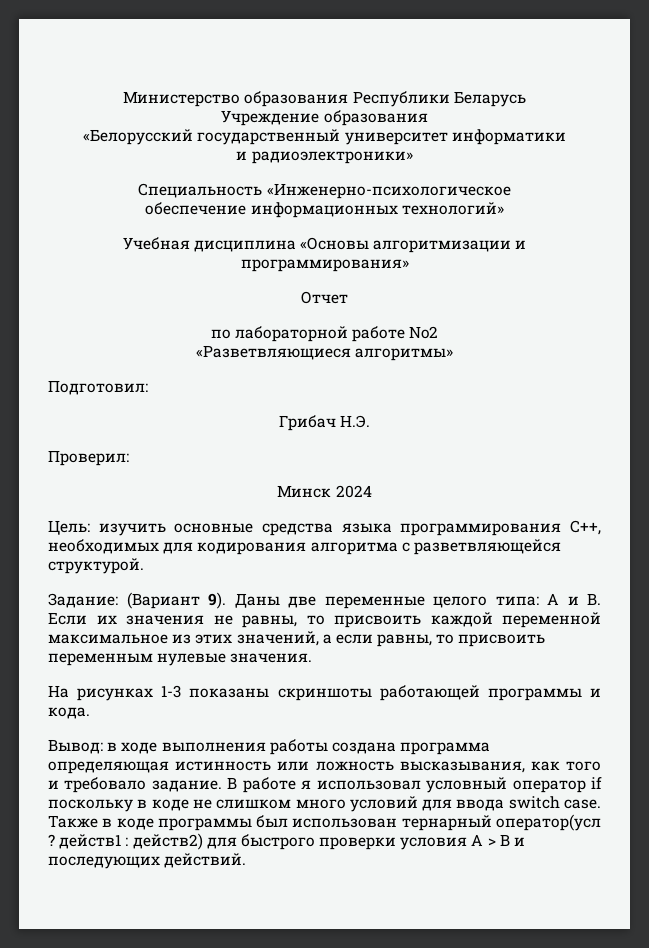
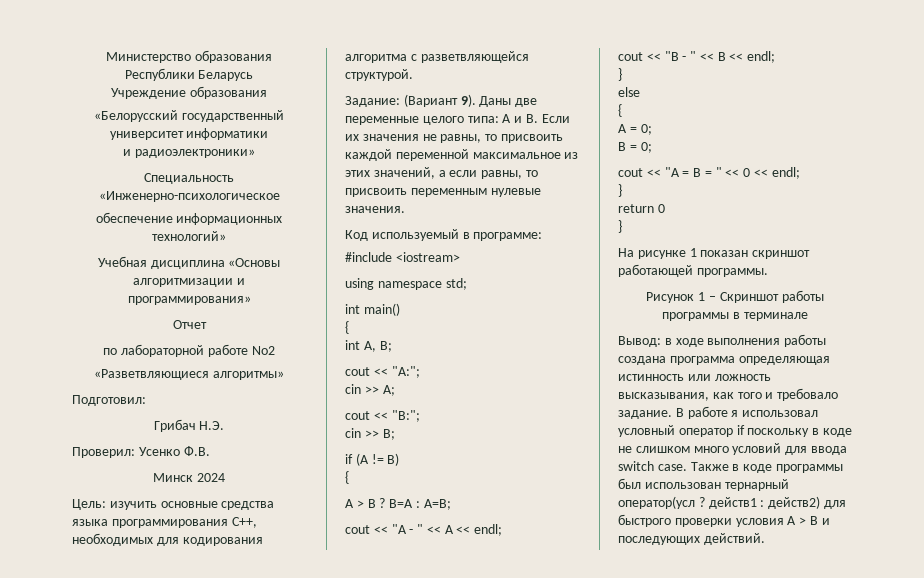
- Проверил:
+ Проверил: Усенко Ф.В.
- На рисунках 1-3 показаны скриншоты работающей программы и кода.
+ Код используемый в программе:
+ #include <iostream>
+ using namespace std;
+ int main()
+ {
+ int A, B;
+ cout << "A:";
+ cin >> A;
+ cout << "B:";
+ cin >> B;
+ if (A != B)
+ {
+ A > B ? B=A : A=B;
+ cout << "A - " << A << endl;
+ cout << "B - " << B << endl;
+ }
+ else
+ {
+ A = 0;
+ B = 0;
+ cout << "A = B = " << 0 << endl;
+ }
+ return 0
+ }
+ На рисунке 1 показан скриншот работающей программы.
+ Рисунок 1 – Скриншот работы программы в терминале

